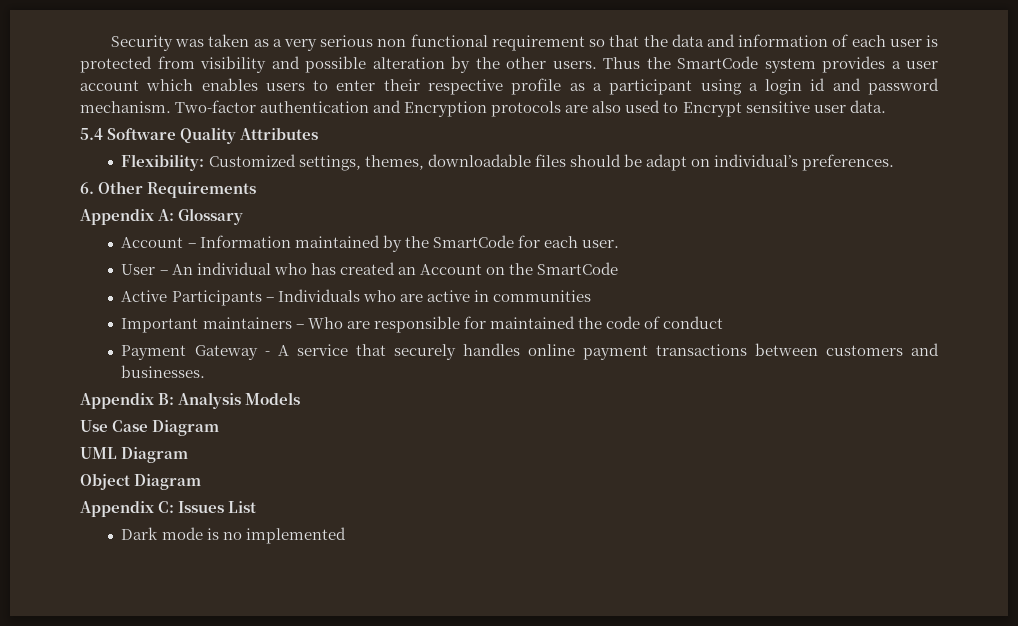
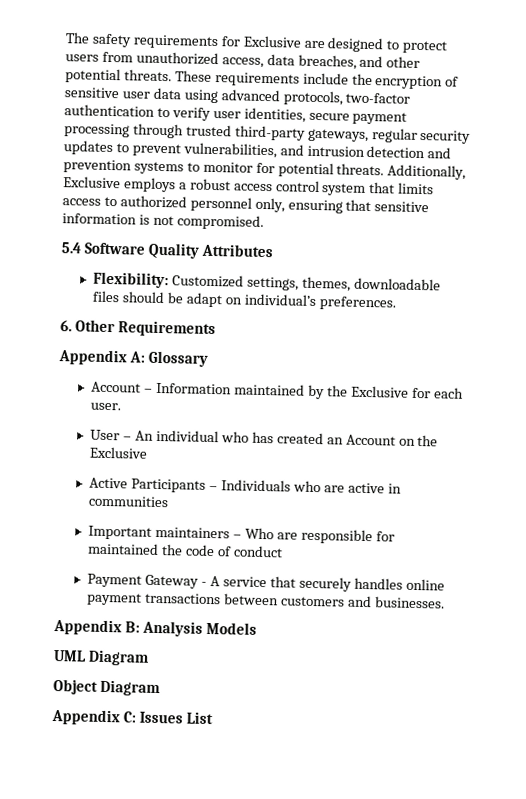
- Security was taken as a very serious non functional requirement so that the data and information of each user is protected from visibility and possible alteration by the other users. Thus the SmartCode system provides a user account which enables users to enter their respective profile as a participant using a login id and password mechanism. Two-factor authentication and Encryption protocols are also used to Encrypt sensitive user data.
+ The safety requirements for Exclusive are designed to protect users from unauthorized access, data breaches, and other potential threats. These requirements include the encryption of sensitive user data using advanced protocols, two-factor authentication to verify user identities, secure payment processing through trusted third-party gateways, regular security updates to prevent vulnerabilities, and intrusion detection and prevention systems to monitor for potential threats. Additionally, Exclusive employs a robust access control system that limits access to authorized personnel only, ensuring that sensitive information is not compromised.
- Account – Information maintained by the SmartCode for each user.
+ Account – Information maintained by the Exclusive for each user.
- User – An individual who has created an Account on the SmartCode
+ User – An individual who has created an Account on the Exclusive
- Use Case Diagram
- Dark mode is no implemented

